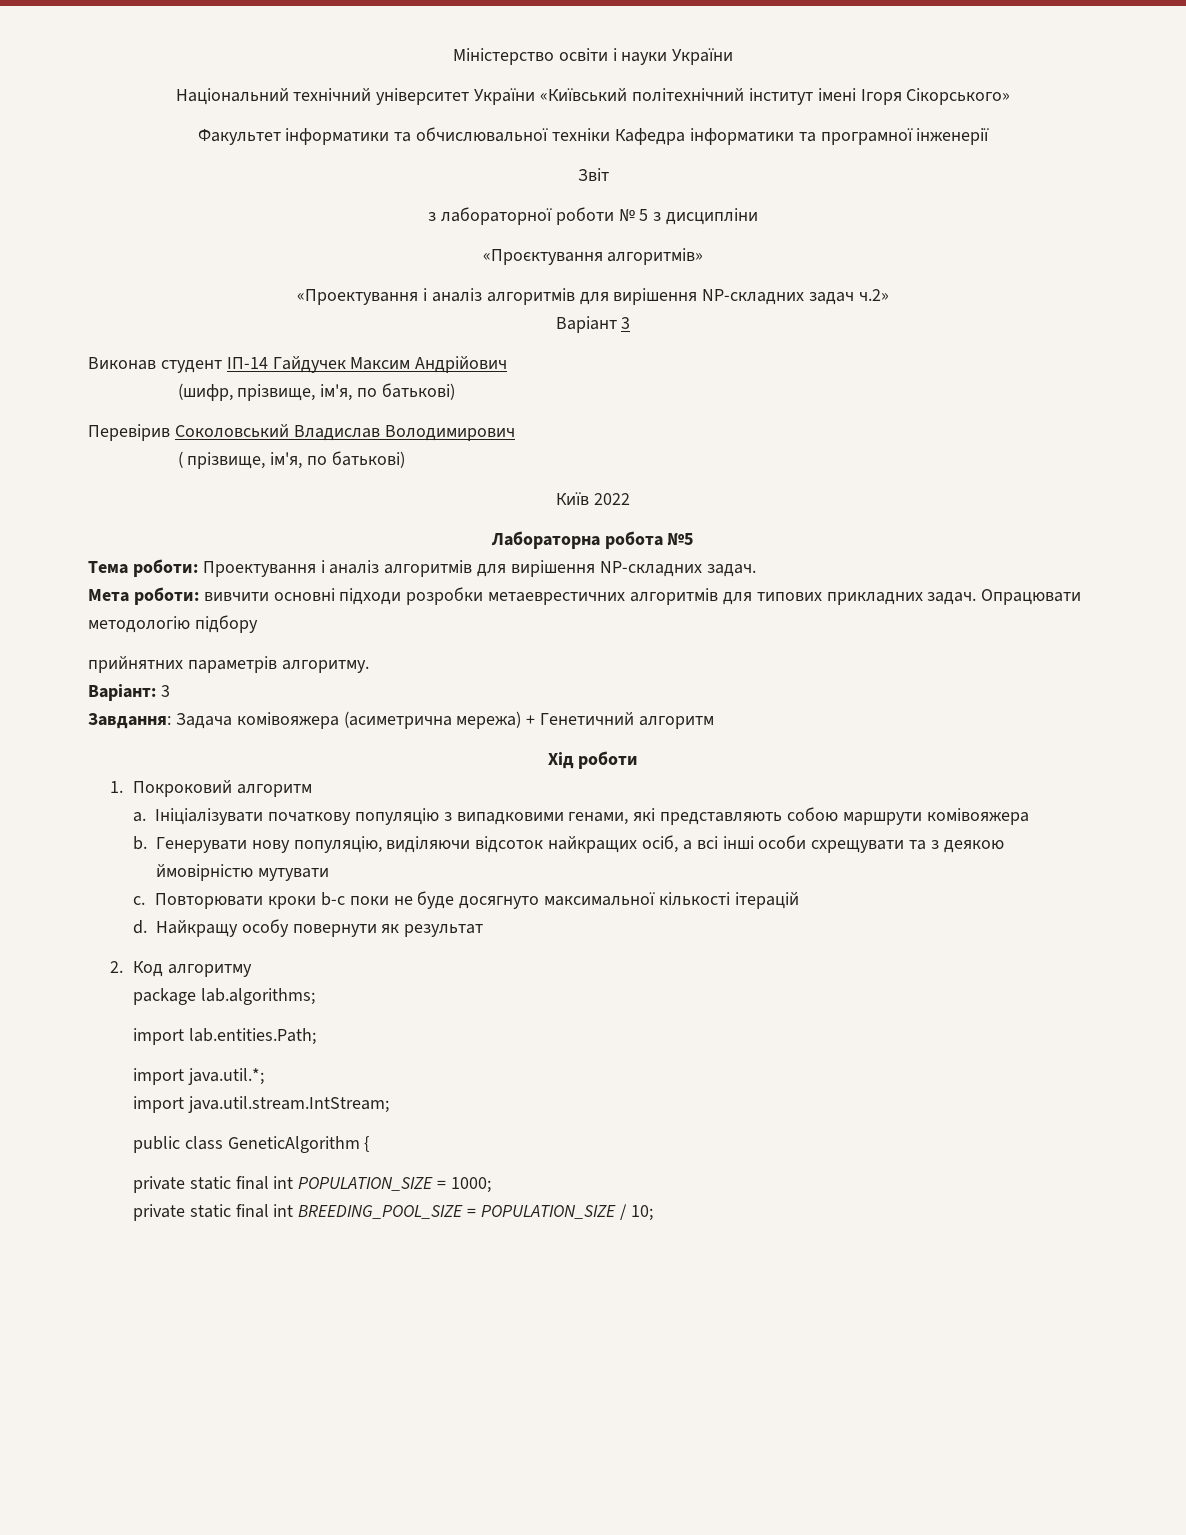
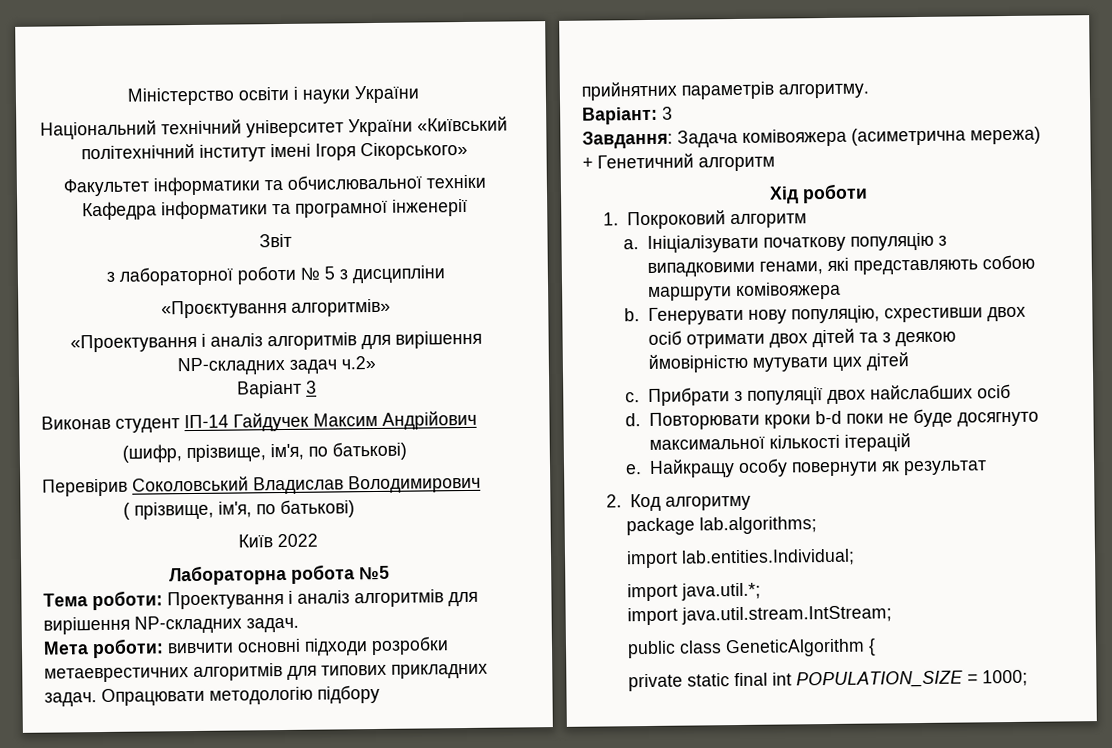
- Генерувати нову популяцію, виділяючи відсоток найкращих осіб, а всі інші особи схрещувати та з деякою ймовірністю мутувати
- c.
+ Генерувати нову популяцію, схрестивши двох осіб отримати двох дітей та з деякою ймовірністю мутувати цих дітей
+ c. Прибрати з популяції двох найслабших осіб
+ d.
- Повторювати кроки b-c поки не буде досягнуто максимальної кількості ітерацій
+ Повторювати кроки b-d поки не буде досягнуто максимальної кількості ітерацій
- d.
+ e.
- import lab.entities.Path;
+ import lab.entities.Individual;
- private static final int BREEDING_POOL_SIZE = POPULATION_SIZE / 10;

